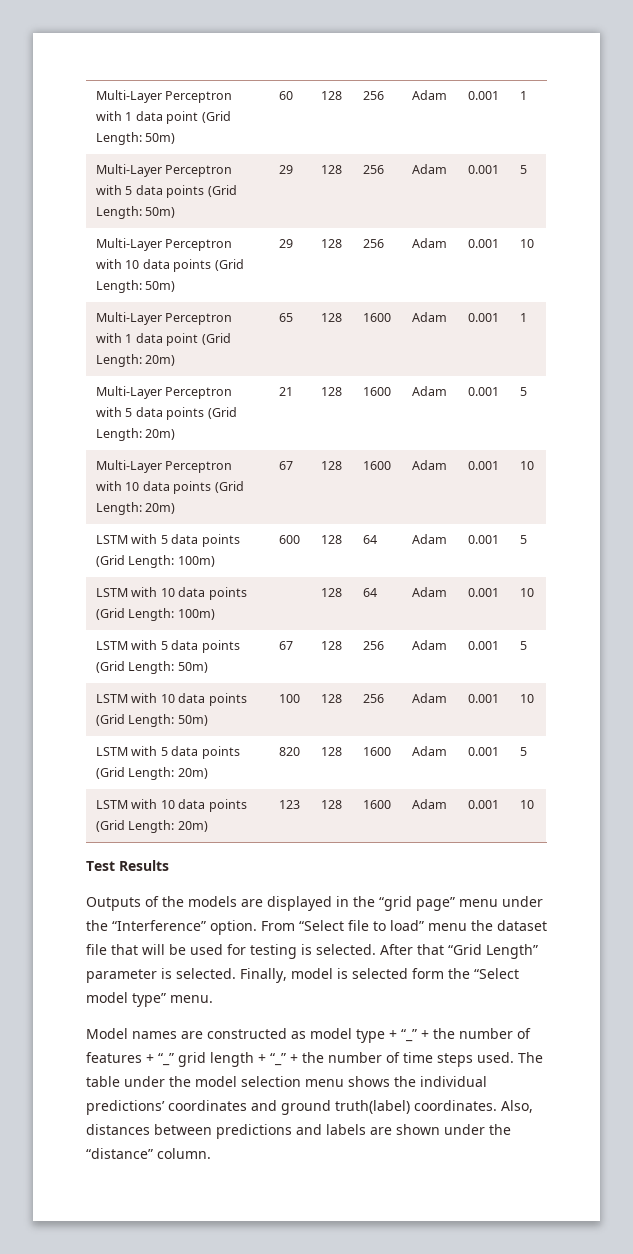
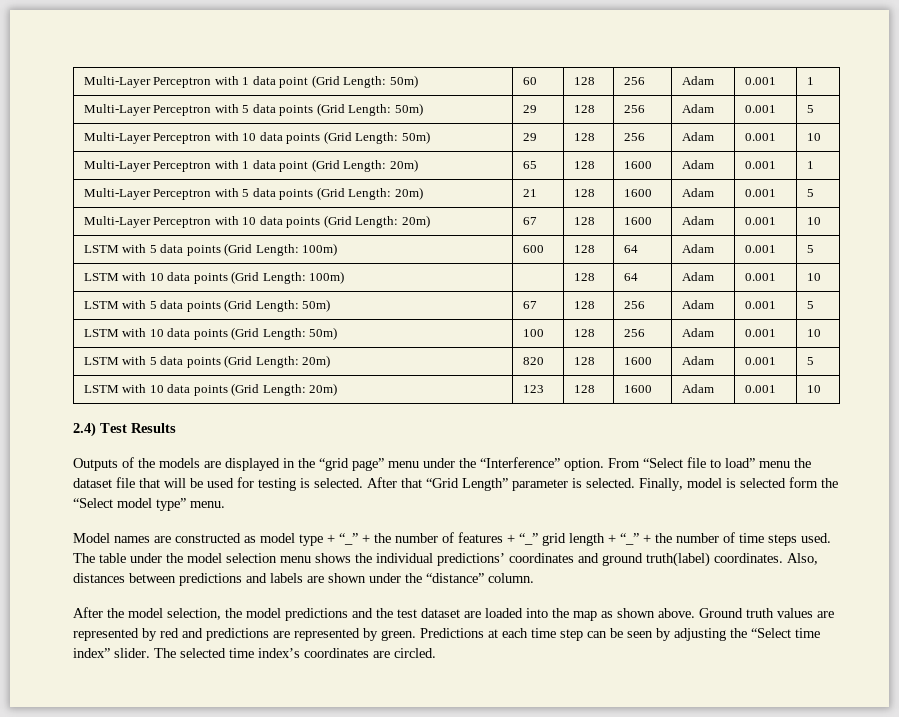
- Test Results
+ 2.4) Test Results
+ After the model selection, the model predictions and the test dataset are loaded into the map as shown above. Ground truth values are represented by red and predictions are represented by green. Predictions at each time step can be seen by adjusting the “Select time index” slider. The selected time index’s coordinates are circled.

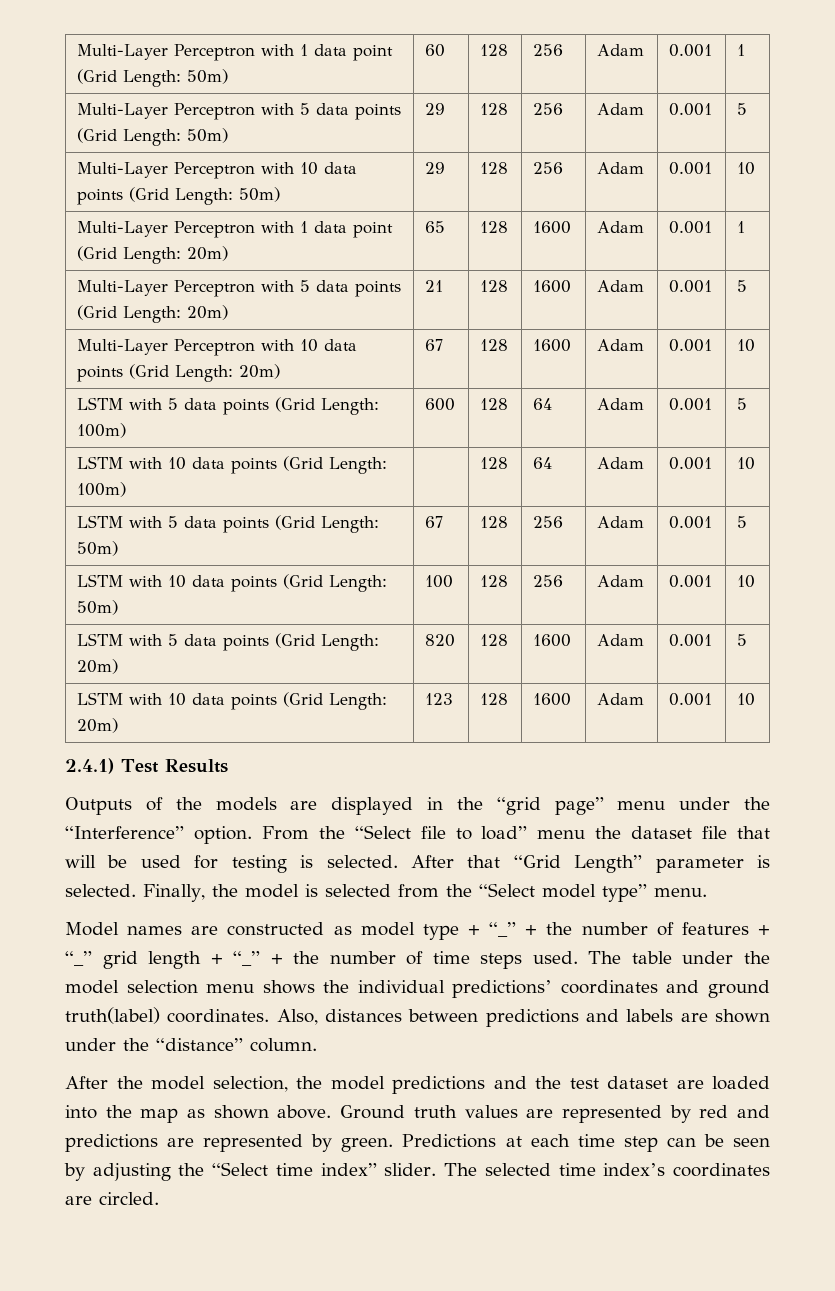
- 2.4) Test Results
+ 2.4.1) Test Results
- From “Select file to load” menu the dataset file that will be used for testing is selected.
+ From the “Select file to load” menu the dataset file that will be used for testing is selected.
- Finally, model is selected form the “Select model type” menu.
+ Finally, the model is selected from the “Select model type” menu.

